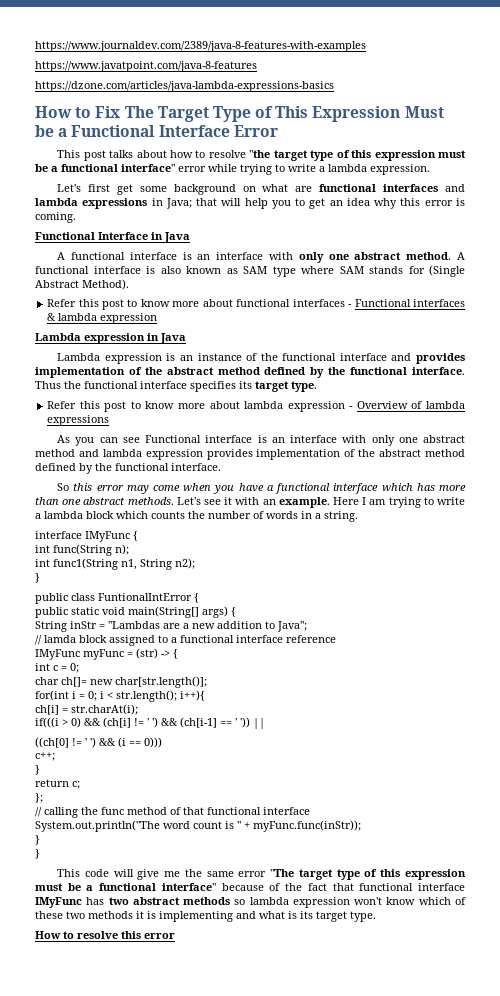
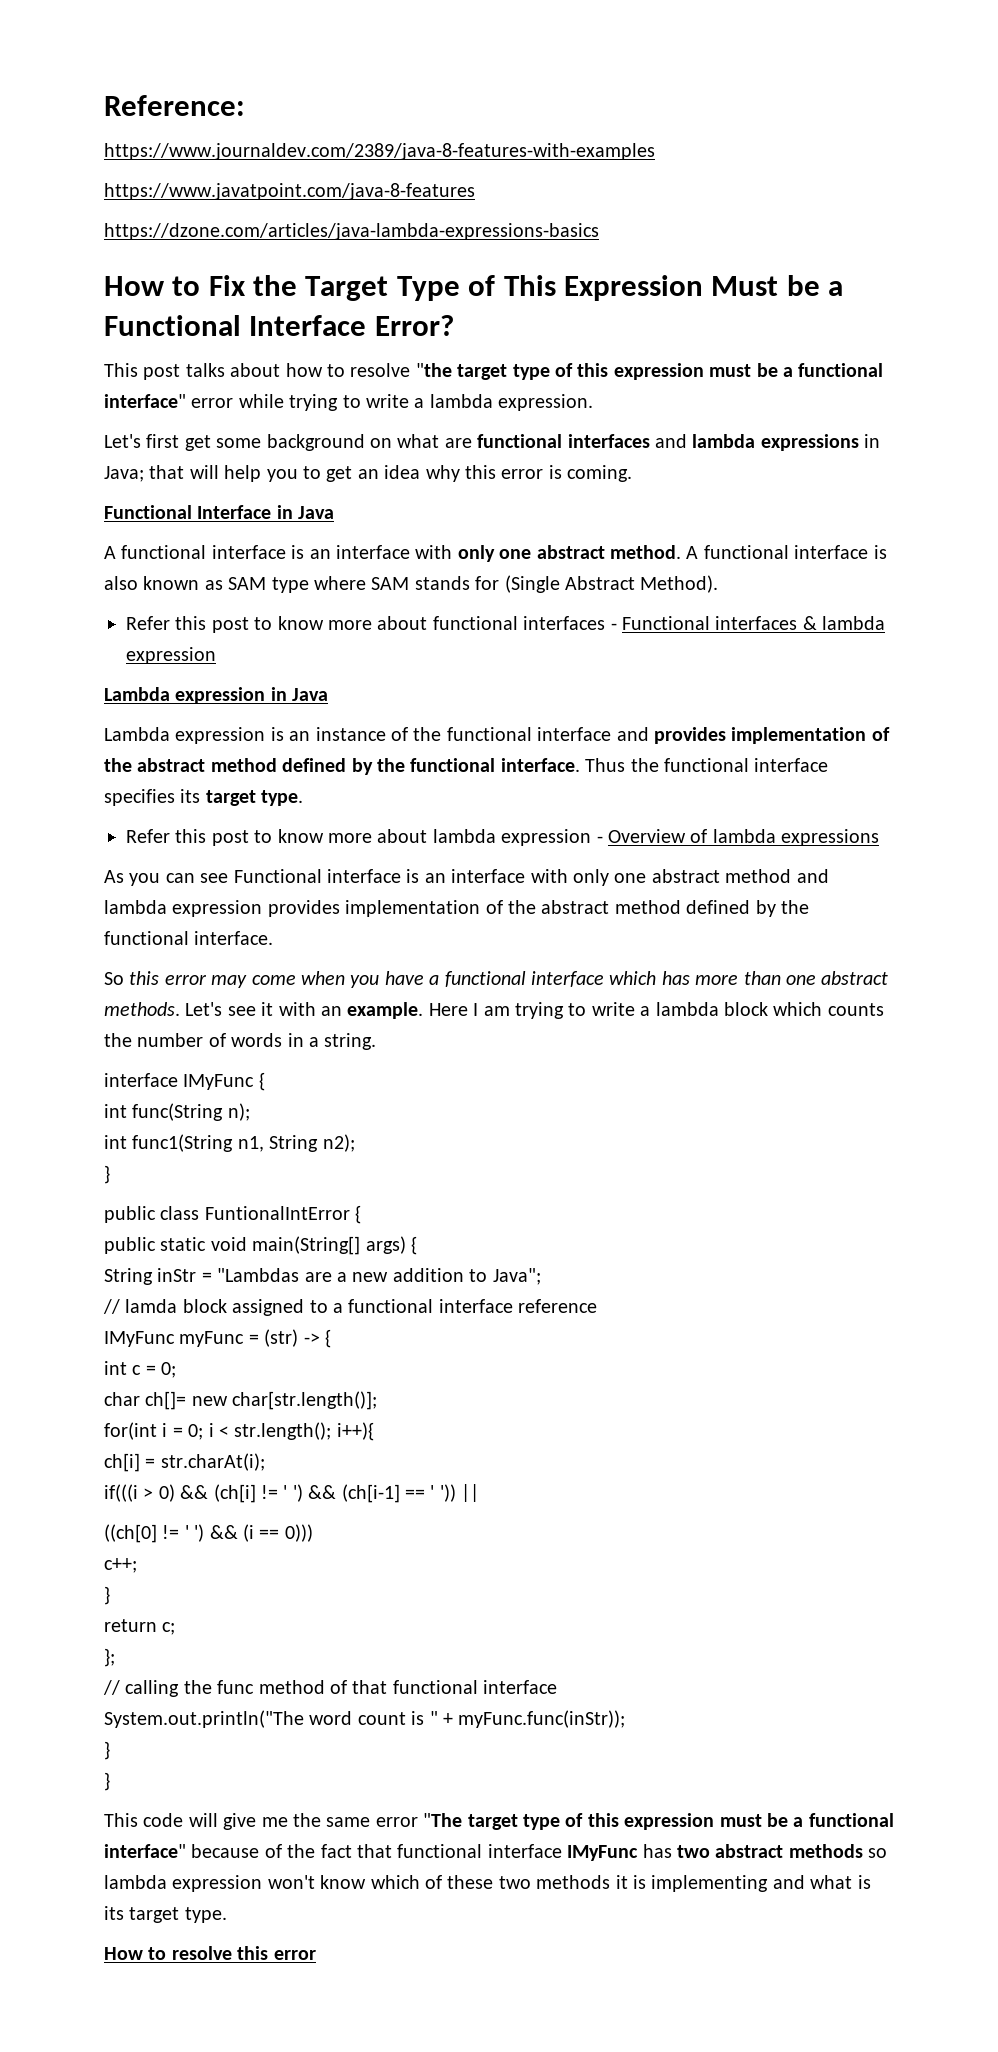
+ Reference:
- How to Fix The Target Type of This Expression Must be a Functional Interface Error
+ How to Fix the Target Type of This Expression Must be a Functional Interface Error?

